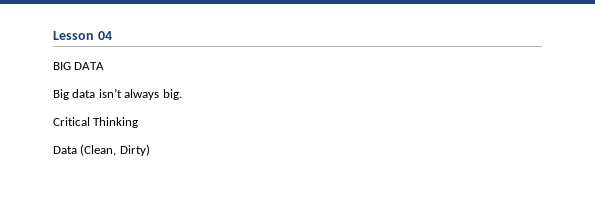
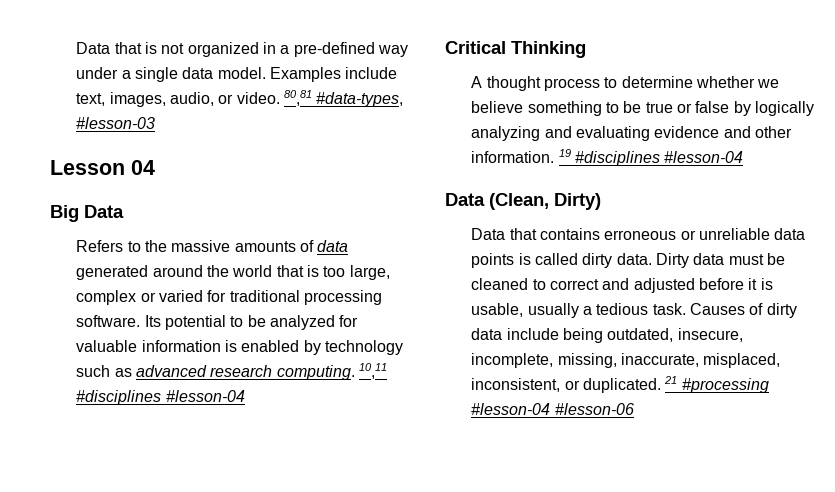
+ Data that is not organized in a pre-defined way under a single data model. Examples include text, images, audio, or video. 80,81 #data-types, #lesson-03
  Lesson 04
- BIG DATA
- Big data isn’t always big.
+ Big Data
+ Refers to the massive amounts of data generated around the world that is too large, complex or varied for traditional processing software. Its potential to be analyzed for valuable information is enabled by technology such as advanced research computing. 10,11 #disciplines #lesson-04
  Critical Thinking
+ A thought process to determine whether we believe something to be true or false by logically analyzing and evaluating evidence and other information. 19 #disciplines #lesson-04
  Data (Clean, Dirty)
+ Data that contains erroneous or unreliable data points is called dirty data. Dirty data must be cleaned to correct and adjusted before it is usable, usually a tedious task. Causes of dirty data include being outdated, insecure, incomplete, missing, inaccurate, misplaced, inconsistent, or duplicated. 21 #processing #lesson-04 #lesson-06

